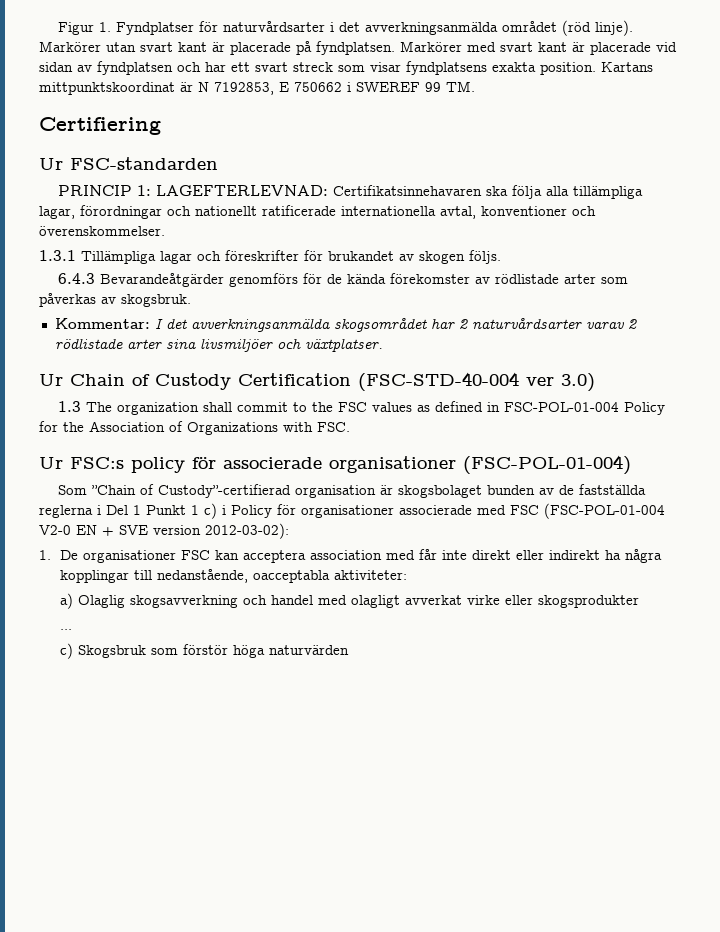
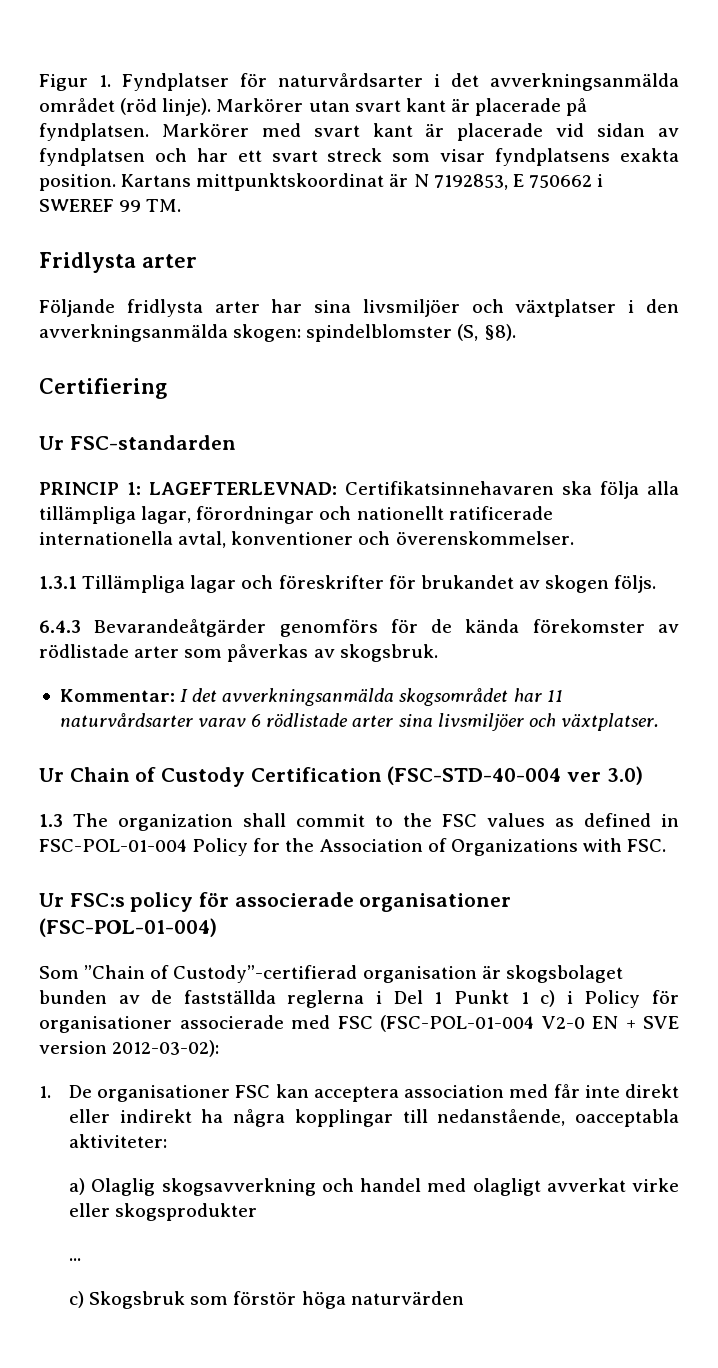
+ Fridlysta arter
+ Följande fridlysta arter har sina livsmiljöer och växtplatser i den avverkningsanmälda skogen: spindelblomster (S, §8).
- Kommentar: I det avverkningsanmälda skogsområdet har 2 naturvårdsarter varav 2 rödlistade arter sina livsmiljöer och växtplatser.
+ Kommentar: I det avverkningsanmälda skogsområdet har 11 naturvårdsarter varav 6 rödlistade arter sina livsmiljöer och växtplatser.

